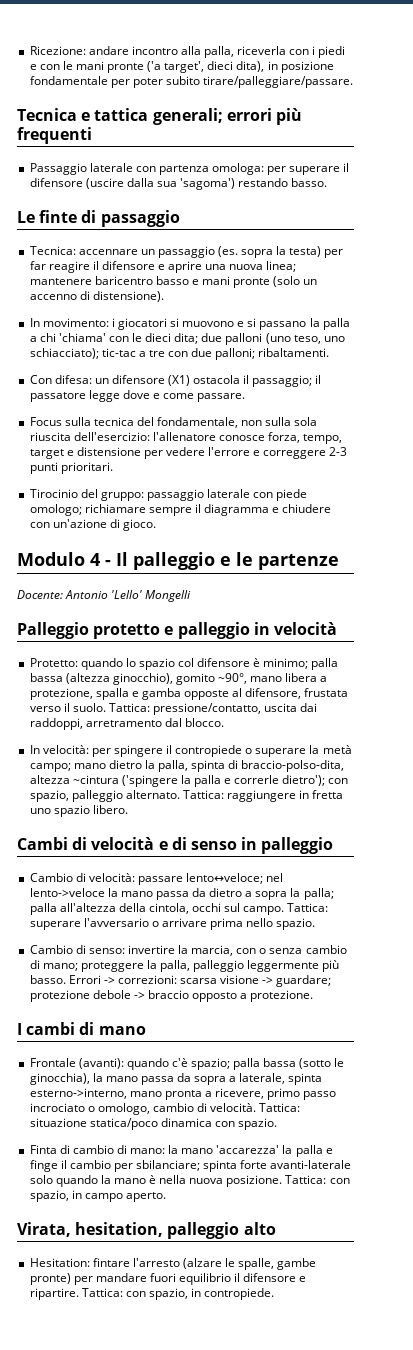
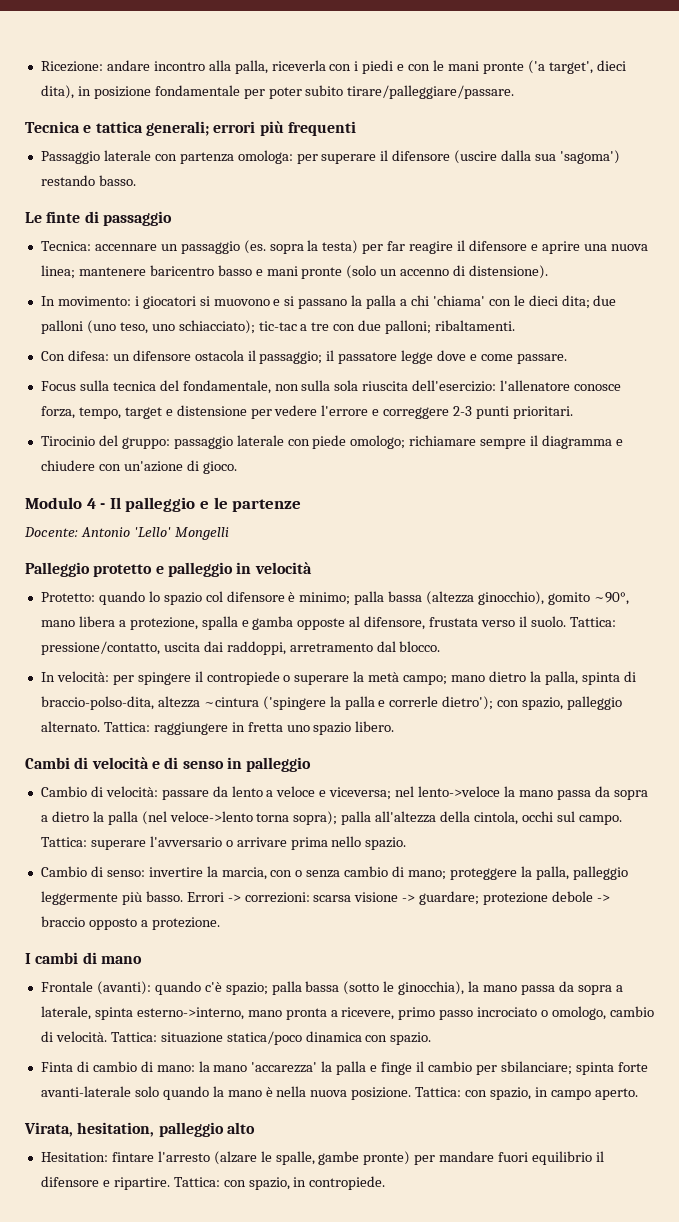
- Con difesa: un difensore (X1) ostacola il passaggio; il passatore legge dove e come passare.
+ Con difesa: un difensore ostacola il passaggio; il passatore legge dove e come passare.
- Cambio di velocità: passare lento↔veloce; nel lento->veloce la mano passa da dietro a sopra la palla; palla all'altezza della cintola, occhi sul campo.
+ Cambio di velocità: passare da lento a veloce e viceversa; nel lento->veloce la mano passa da sopra a dietro la palla (nel veloce->lento torna sopra); palla all'altezza della cintola, occhi sul campo.

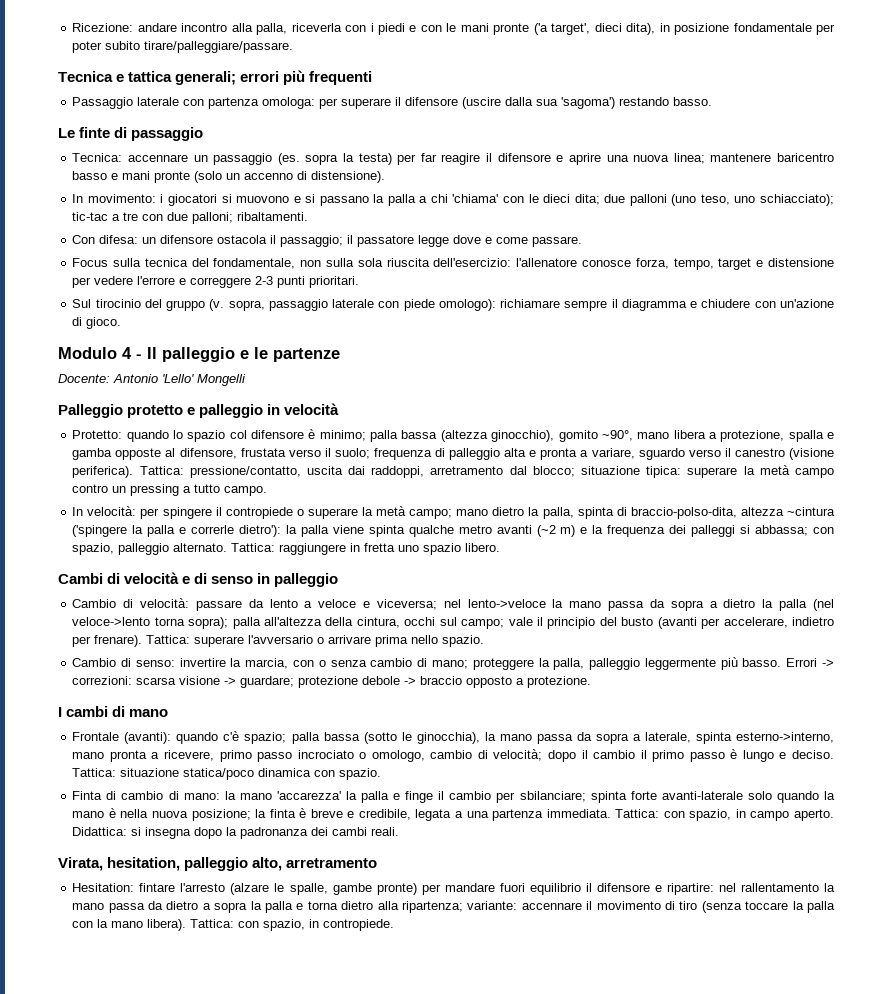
- Tirocinio del gruppo: passaggio laterale con piede omologo; richiamare sempre il diagramma e chiudere con un'azione di gioco.
+ Sul tirocinio del gruppo (v. sopra, passaggio laterale con piede omologo): richiamare sempre il diagramma e chiudere con un'azione di gioco.
- Protetto: quando lo spazio col difensore è minimo; palla bassa (altezza ginocchio), gomito ~90°, mano libera a protezione, spalla e gamba opposte al difensore, frustata verso il suolo.
+ Protetto: quando lo spazio col difensore è minimo; palla bassa (altezza ginocchio), gomito ~90°, mano libera a protezione, spalla e gamba opposte al difensore, frustata verso il suolo; frequenza di palleggio alta e pronta a variare, sguardo verso il canestro (visione periferica).
- Tattica: pressione/contatto, uscita dai raddoppi, arretramento dal blocco.
+ Tattica: pressione/contatto, uscita dai raddoppi, arretramento dal blocco; situazione tipica: superare la metà campo contro un pressing a tutto campo.
- In velocità: per spingere il contropiede o superare la metà campo; mano dietro la palla, spinta di braccio-polso-dita, altezza ~cintura ('spingere la palla e correrle dietro'); con spazio, palleggio alternato.
+ In velocità: per spingere il contropiede o superare la metà campo; mano dietro la palla, spinta di braccio-polso-dita, altezza ~cintura ('spingere la palla e correrle dietro'): la palla viene spinta qualche metro avanti (~2 m) e la frequenza dei palleggi si abbassa; con spazio, palleggio alternato.
- Cambio di velocità: passare da lento a veloce e viceversa; nel lento->veloce la mano passa da sopra a dietro la palla (nel veloce->lento torna sopra); palla all'altezza della cintola, occhi sul campo.
+ Cambio di velocità: passare da lento a veloce e viceversa; nel lento->veloce la mano passa da sopra a dietro la palla (nel veloce->lento torna sopra); palla all'altezza della cintura, occhi sul campo; vale il principio del busto (avanti per accelerare, indietro per frenare).
- Frontale (avanti): quando c'è spazio; palla bassa (sotto le ginocchia), la mano passa da sopra a laterale, spinta esterno->interno, mano pronta a ricevere, primo passo incrociato o omologo, cambio di velocità.
+ Frontale (avanti): quando c'è spazio; palla bassa (sotto le ginocchia), la mano passa da sopra a laterale, spinta esterno->interno, mano pronta a ricevere, primo passo incrociato o omologo, cambio di velocità; dopo il cambio il primo passo è lungo e deciso.
- Finta di cambio di mano: la mano 'accarezza' la palla e finge il cambio per sbilanciare; spinta forte avanti-laterale solo quando la mano è nella nuova posizione.
+ Finta di cambio di mano: la mano 'accarezza' la palla e finge il cambio per sbilanciare; spinta forte avanti-laterale solo quando la mano è nella nuova posizione; la finta è breve e credibile, legata a una partenza immediata.
+ Didattica: si insegna dopo la padronanza dei cambi reali.
- Virata, hesitation, palleggio alto
+ Virata, hesitation, palleggio alto, arretramento
- Hesitation: fintare l'arresto (alzare le spalle, gambe pronte) per mandare fuori equilibrio il difensore e ripartire.
+ Hesitation: fintare l'arresto (alzare le spalle, gambe pronte) per mandare fuori equilibrio il difensore e ripartire: nel rallentamento la mano passa da dietro a sopra la palla e torna dietro alla ripartenza; variante: accennare il movimento di tiro (senza toccare la palla con la mano libera).

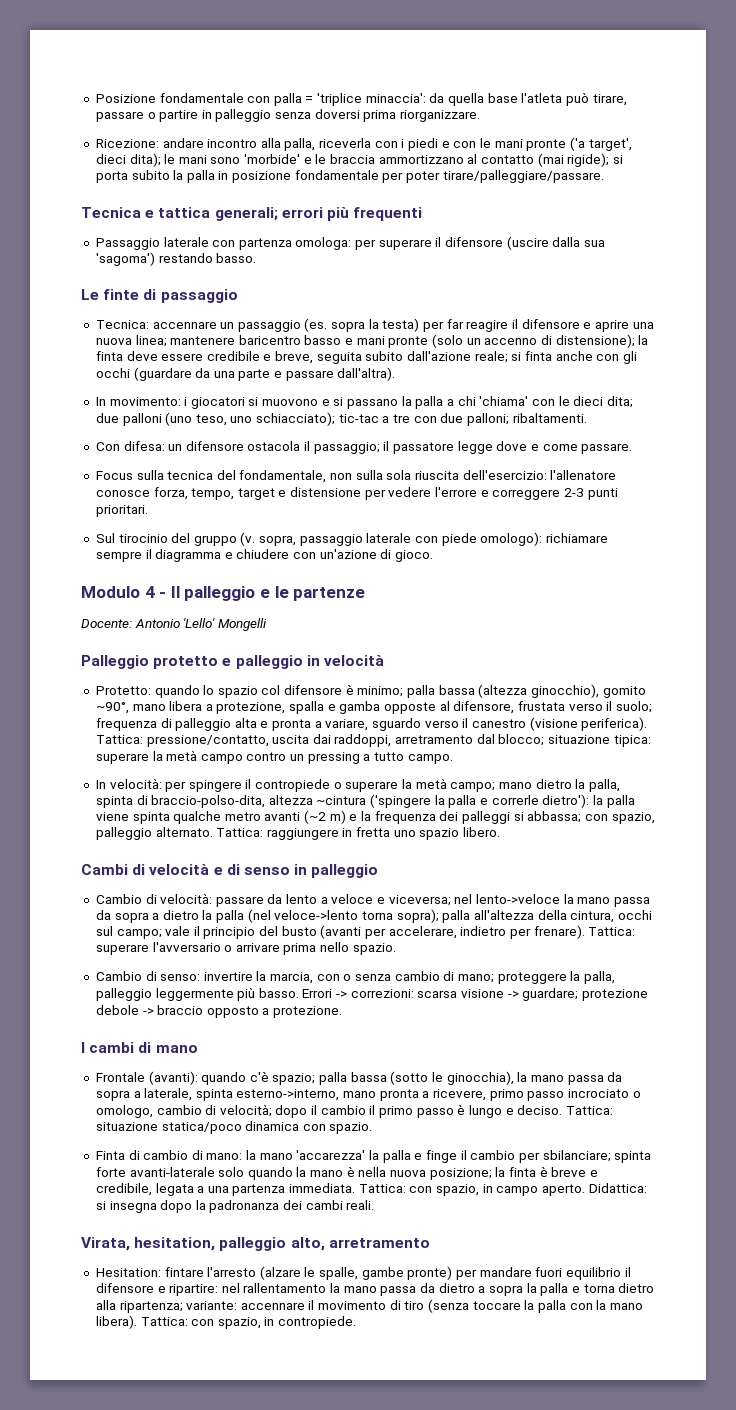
+ Posizione fondamentale con palla = 'triplice minaccia': da quella base l'atleta può tirare, passare o partire in palleggio senza doversi prima riorganizzare.
- Ricezione: andare incontro alla palla, riceverla con i piedi e con le mani pronte ('a target', dieci dita), in posizione fondamentale per poter subito tirare/palleggiare/passare.
+ Ricezione: andare incontro alla palla, riceverla con i piedi e con le mani pronte ('a target', dieci dita); le mani sono 'morbide' e le braccia ammortizzano al contatto (mai rigide); si porta subito la palla in posizione fondamentale per poter tirare/palleggiare/passare.
- Tecnica: accennare un passaggio (es. sopra la testa) per far reagire il difensore e aprire una nuova linea; mantenere baricentro basso e mani pronte (solo un accenno di distensione).
+ Tecnica: accennare un passaggio (es. sopra la testa) per far reagire il difensore e aprire una nuova linea; mantenere baricentro basso e mani pronte (solo un accenno di distensione); la finta deve essere credibile e breve, seguita subito dall'azione reale; si finta anche con gli occhi (guardare da una parte e passare dall'altra).

